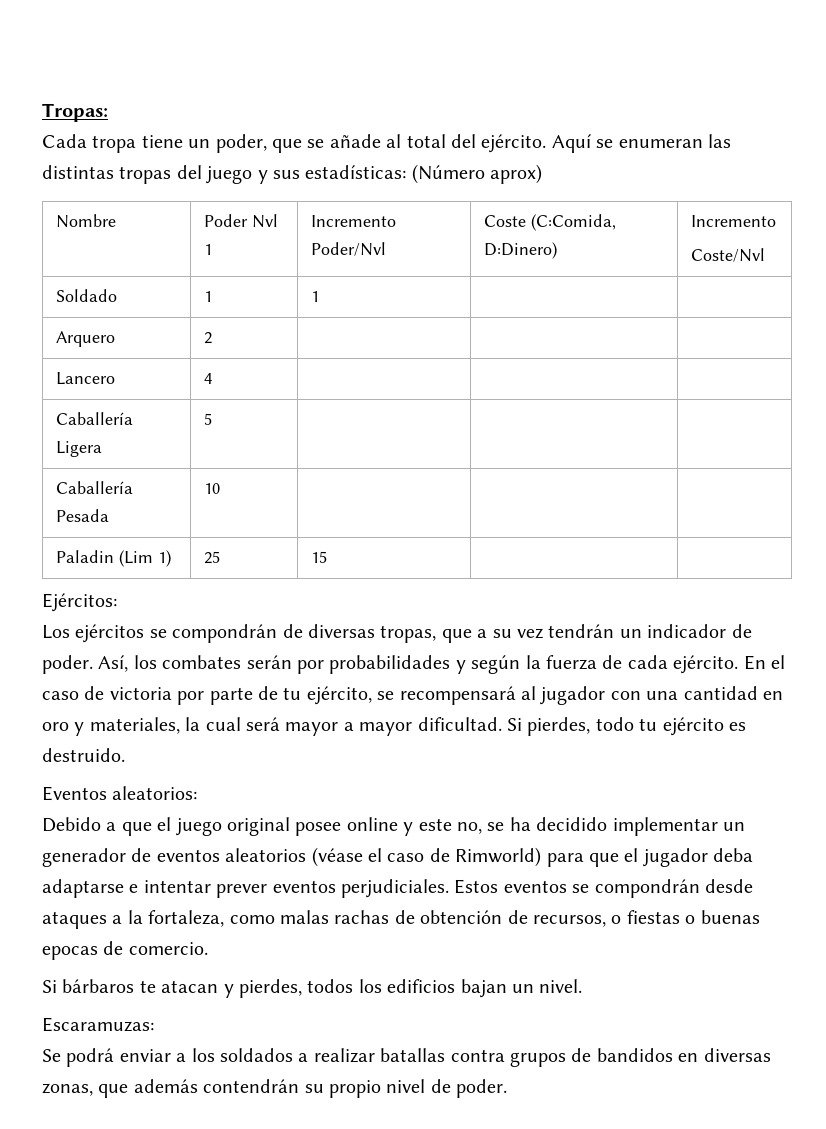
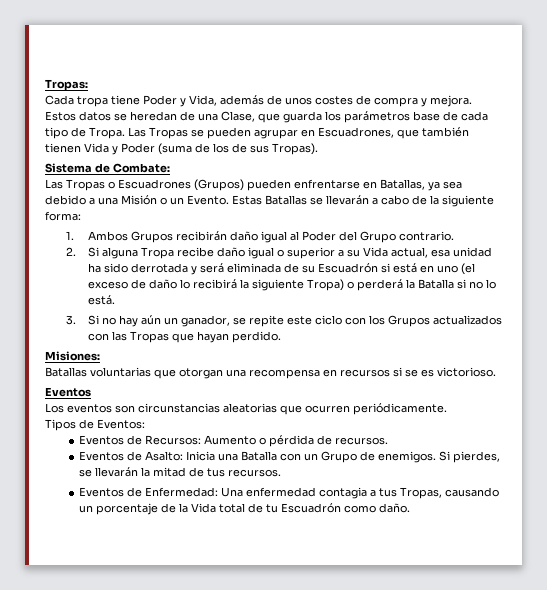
- Cada tropa tiene un poder, que se añade al total del ejército. Aquí se enumeran las distintas tropas del juego y sus estadísticas: (Número aprox)
- Nombre | Poder Nvl 1 | Incremento Poder/Nvl | Coste (C:Comida, D:Dinero) | Incremento
- Coste/Nvl
- Soldado | 1 | 1 | |
- Arquero | 2 | | |
- Lancero | 4 | | |
- Caballería Ligera | 5 | | |
- Caballería Pesada | 10 | | |
- Paladin (Lim 1) | 25 | 15 | |
- Ejércitos:
- Los ejércitos se compondrán de diversas tropas, que a su vez tendrán un indicador de poder. Así, los combates serán por probabilidades y según la fuerza de cada ejército. En el caso de victoria por parte de tu ejército, se recompensará al jugador con una cantidad en oro y materiales, la cual será mayor a mayor dificultad. Si pierdes, todo tu ejército es destruido.
- Eventos aleatorios:
- Debido a que el juego original posee online y este no, se ha decidido implementar un generador de eventos aleatorios (véase el caso de Rimworld) para que el jugador deba adaptarse e intentar prever eventos perjudiciales. Estos eventos se compondrán desde ataques a la fortaleza, como malas rachas de obtención de recursos, o fiestas o buenas epocas de comercio.
- Si bárbaros te atacan y pierdes, todos los edificios bajan un nivel.
- Escaramuzas:
- Se podrá enviar a los soldados a realizar batallas contra grupos de bandidos en diversas zonas, que además contendrán su propio nivel de poder.
+ Cada tropa tiene Poder y Vida, además de unos costes de compra y mejora. Estos datos se heredan de una Clase, que guarda los parámetros base de cada tipo de Tropa. Las Tropas se pueden agrupar en Escuadrones, que también tienen Vida y Poder (suma de los de sus Tropas).
+ Sistema de Combate:
+ Las Tropas o Escuadrones (Grupos) pueden enfrentarse en Batallas, ya sea debido a una Misión o un Evento. Estas Batallas se llevarán a cabo de la siguiente forma:
+ 1. Ambos Grupos recibirán daño igual al Poder del Grupo contrario.
+ 2. Si alguna Tropa recibe daño igual o superior a su Vida actual, esa unidad ha sido derrotada y será eliminada de su Escuadrón si está en uno (el exceso de daño lo recibirá la siguiente Tropa) o perderá la Batalla si no lo está.
+ 3. Si no hay aún un ganador, se repite este ciclo con los Grupos actualizados con las Tropas que hayan perdido.
+ Misiones:
+ Batallas voluntarias que otorgan una recompensa en recursos si se es victorioso.
+ Eventos
+ Los eventos son circunstancias aleatorias que ocurren periódicamente.
+ Tipos de Eventos:
+ Eventos de Recursos: Aumento o pérdida de recursos.
+ Eventos de Asalto: Inicia una Batalla con un Grupo de enemigos. Si pierdes, se llevarán la mitad de tus recursos.
+ Eventos de Enfermedad: Una enfermedad contagia a tus Tropas, causando un porcentaje de la Vida total de tu Escuadrón como daño.

